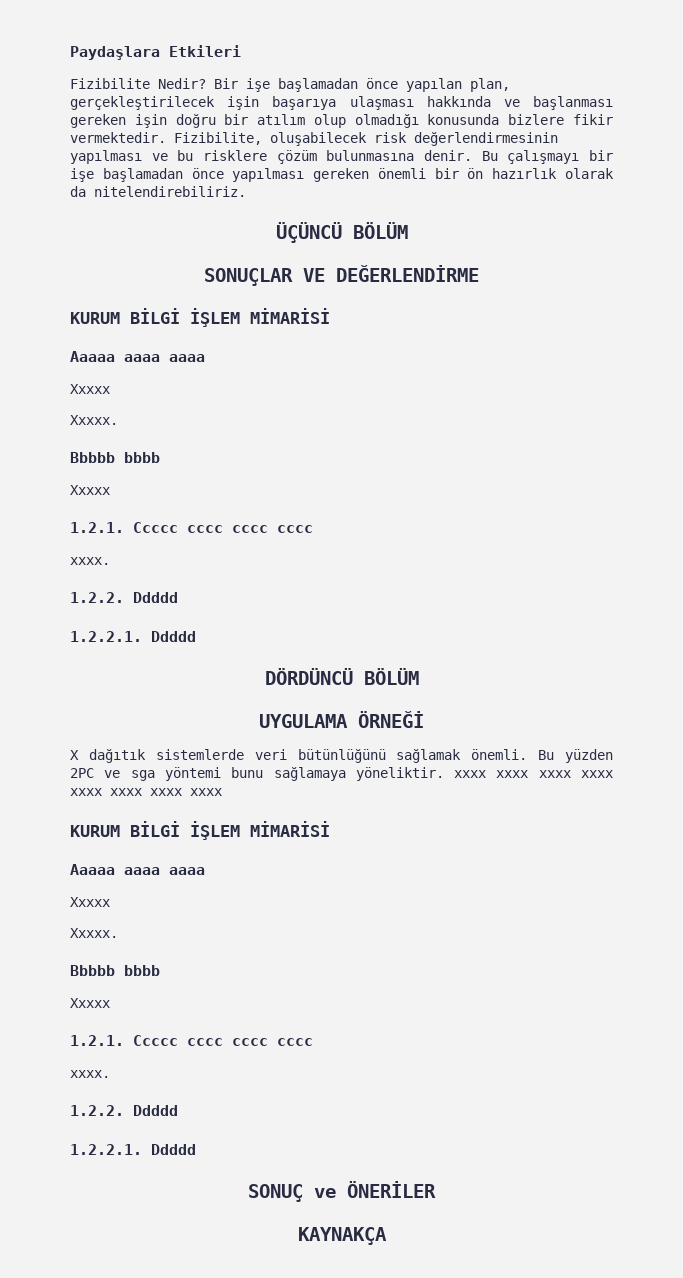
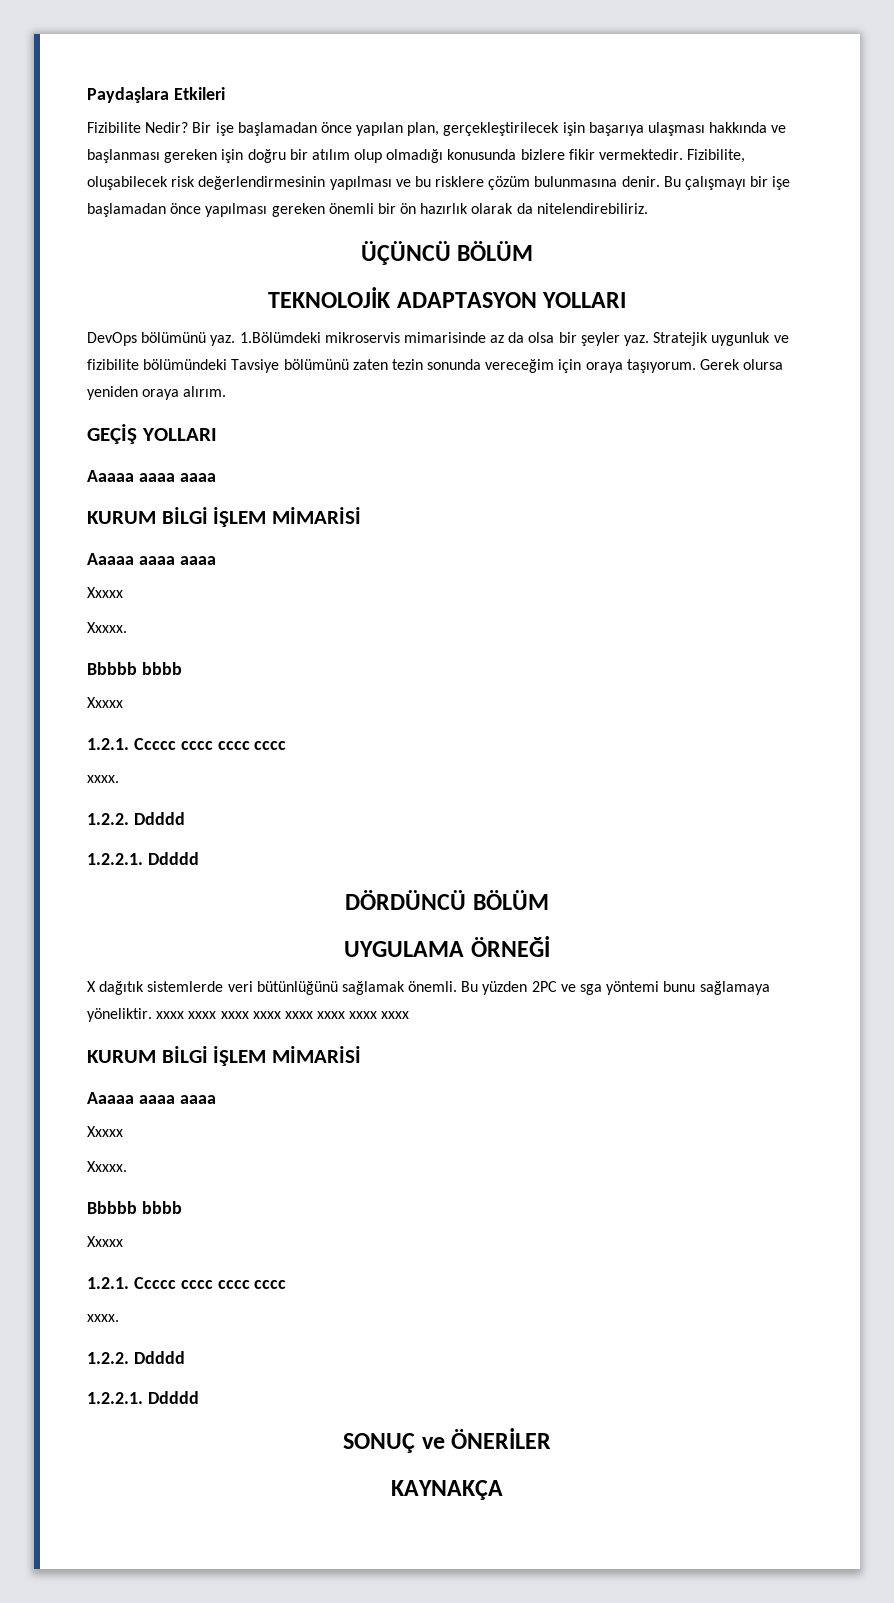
- SONUÇLAR VE DEĞERLENDİRME
+ TEKNOLOJİK ADAPTASYON YOLLARI
+ DevOps bölümünü yaz. 1.Bölümdeki mikroservis mimarisinde az da olsa bir şeyler yaz. Stratejik uygunluk ve fizibilite bölümündeki Tavsiye bölümünü zaten tezin sonunda vereceğim için oraya taşıyorum. Gerek olursa yeniden oraya alırım.
+ GEÇİŞ YOLLARI
+ Aaaaa aaaa aaaa

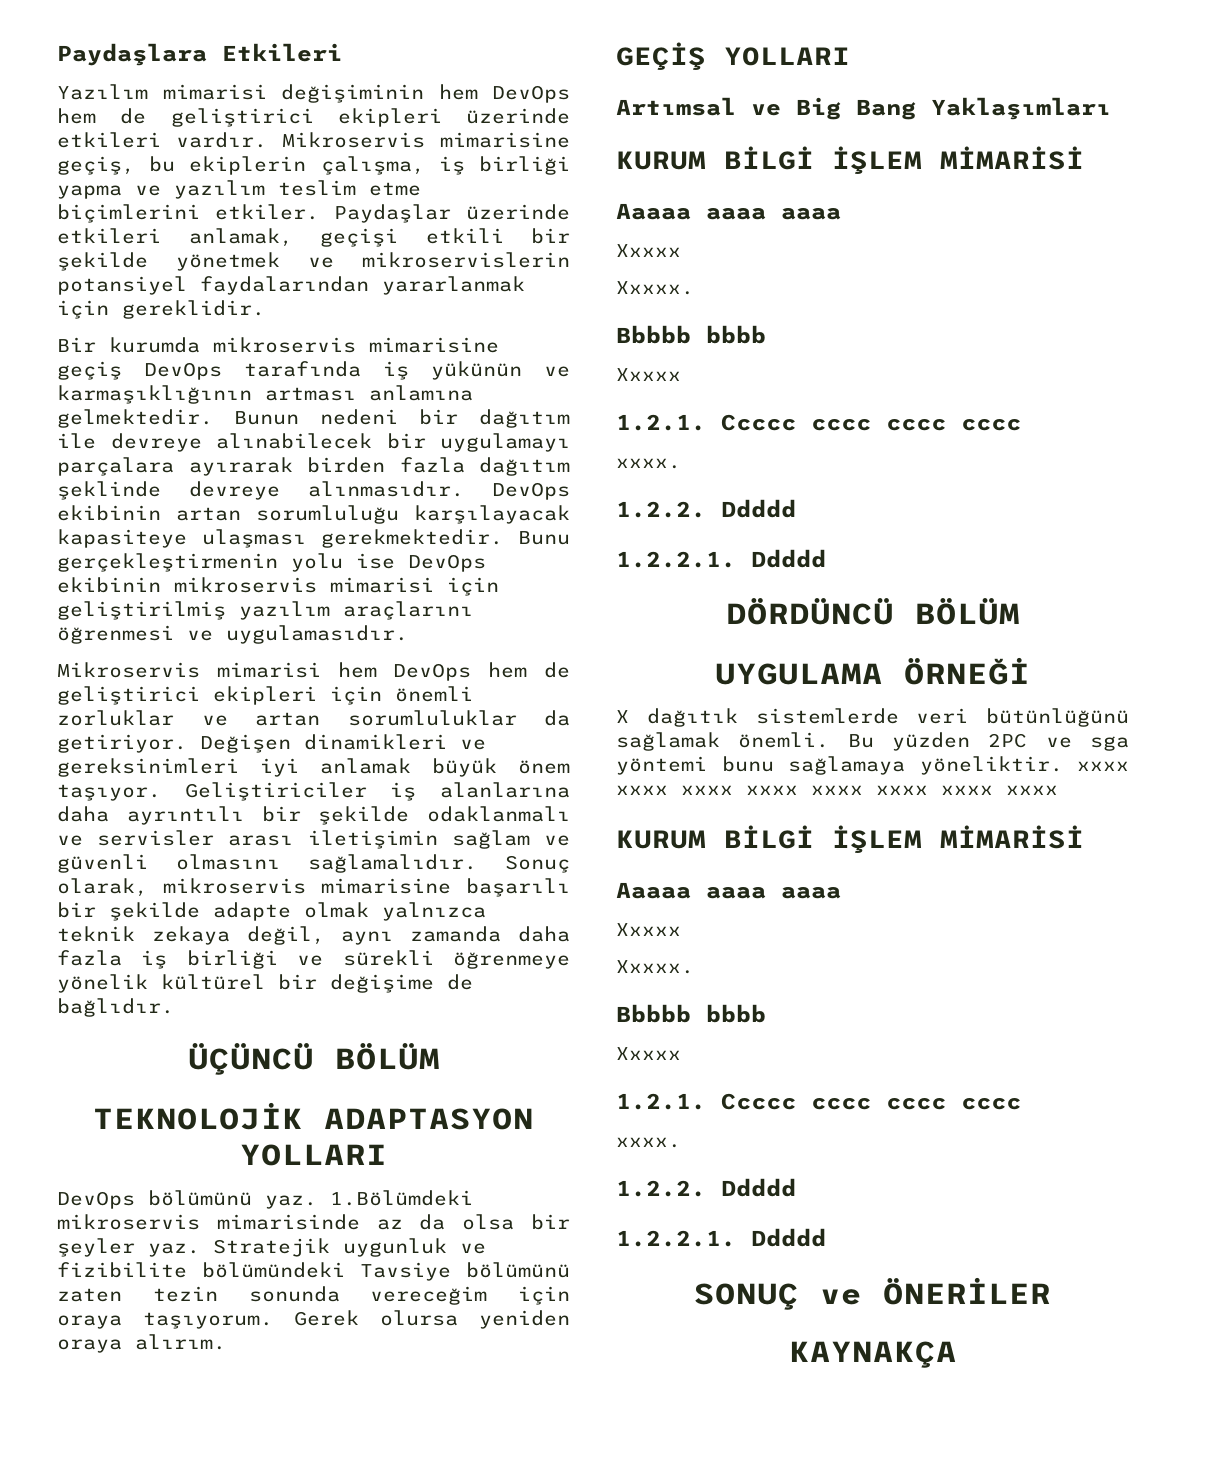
- Fizibilite Nedir? Bir işe başlamadan önce yapılan plan, gerçekleştirilecek işin başarıya ulaşması hakkında ve başlanması gereken işin doğru bir atılım olup olmadığı konusunda bizlere fikir vermektedir. Fizibilite, oluşabilecek risk değerlendirmesinin yapılması ve bu risklere çözüm bulunmasına denir. Bu çalışmayı bir işe başlamadan önce yapılması gereken önemli bir ön hazırlık olarak da nitelendirebiliriz.
+ Yazılım mimarisi değişiminin hem DevOps hem de geliştirici ekipleri üzerinde etkileri vardır. Mikroservis mimarisine geçiş, bu ekiplerin çalışma, iş birliği yapma ve yazılım teslim etme biçimlerini etkiler. Paydaşlar üzerinde etkileri anlamak, geçişi etkili bir şekilde yönetmek ve mikroservislerin potansiyel faydalarından yararlanmak için gereklidir.
+ Bir kurumda mikroservis mimarisine geçiş DevOps tarafında iş yükünün ve karmaşıklığının artması anlamına gelmektedir. Bunun nedeni bir dağıtım ile devreye alınabilecek bir uygulamayı parçalara ayırarak birden fazla dağıtım şeklinde devreye alınmasıdır. DevOps ekibinin artan sorumluluğu karşılayacak kapasiteye ulaşması gerekmektedir. Bunu gerçekleştirmenin yolu ise DevOps ekibinin mikroservis mimarisi için geliştirilmiş yazılım araçlarını öğrenmesi ve uygulamasıdır.
+ Mikroservis mimarisi hem DevOps hem de geliştirici ekipleri için önemli zorluklar ve artan sorumluluklar da getiriyor. Değişen dinamikleri ve gereksinimleri iyi anlamak büyük önem taşıyor. Geliştiriciler iş alanlarına daha ayrıntılı bir şekilde odaklanmalı ve servisler arası iletişimin sağlam ve güvenli olmasını sağlamalıdır. Sonuç olarak, mikroservis mimarisine başarılı bir şekilde adapte olmak yalnızca teknik zekaya değil, aynı zamanda daha fazla iş birliği ve sürekli öğrenmeye yönelik kültürel bir değişime de bağlıdır.
  GEÇİŞ YOLLARI
- Aaaaa aaaa aaaa
+ Artımsal ve Big Bang Yaklaşımları

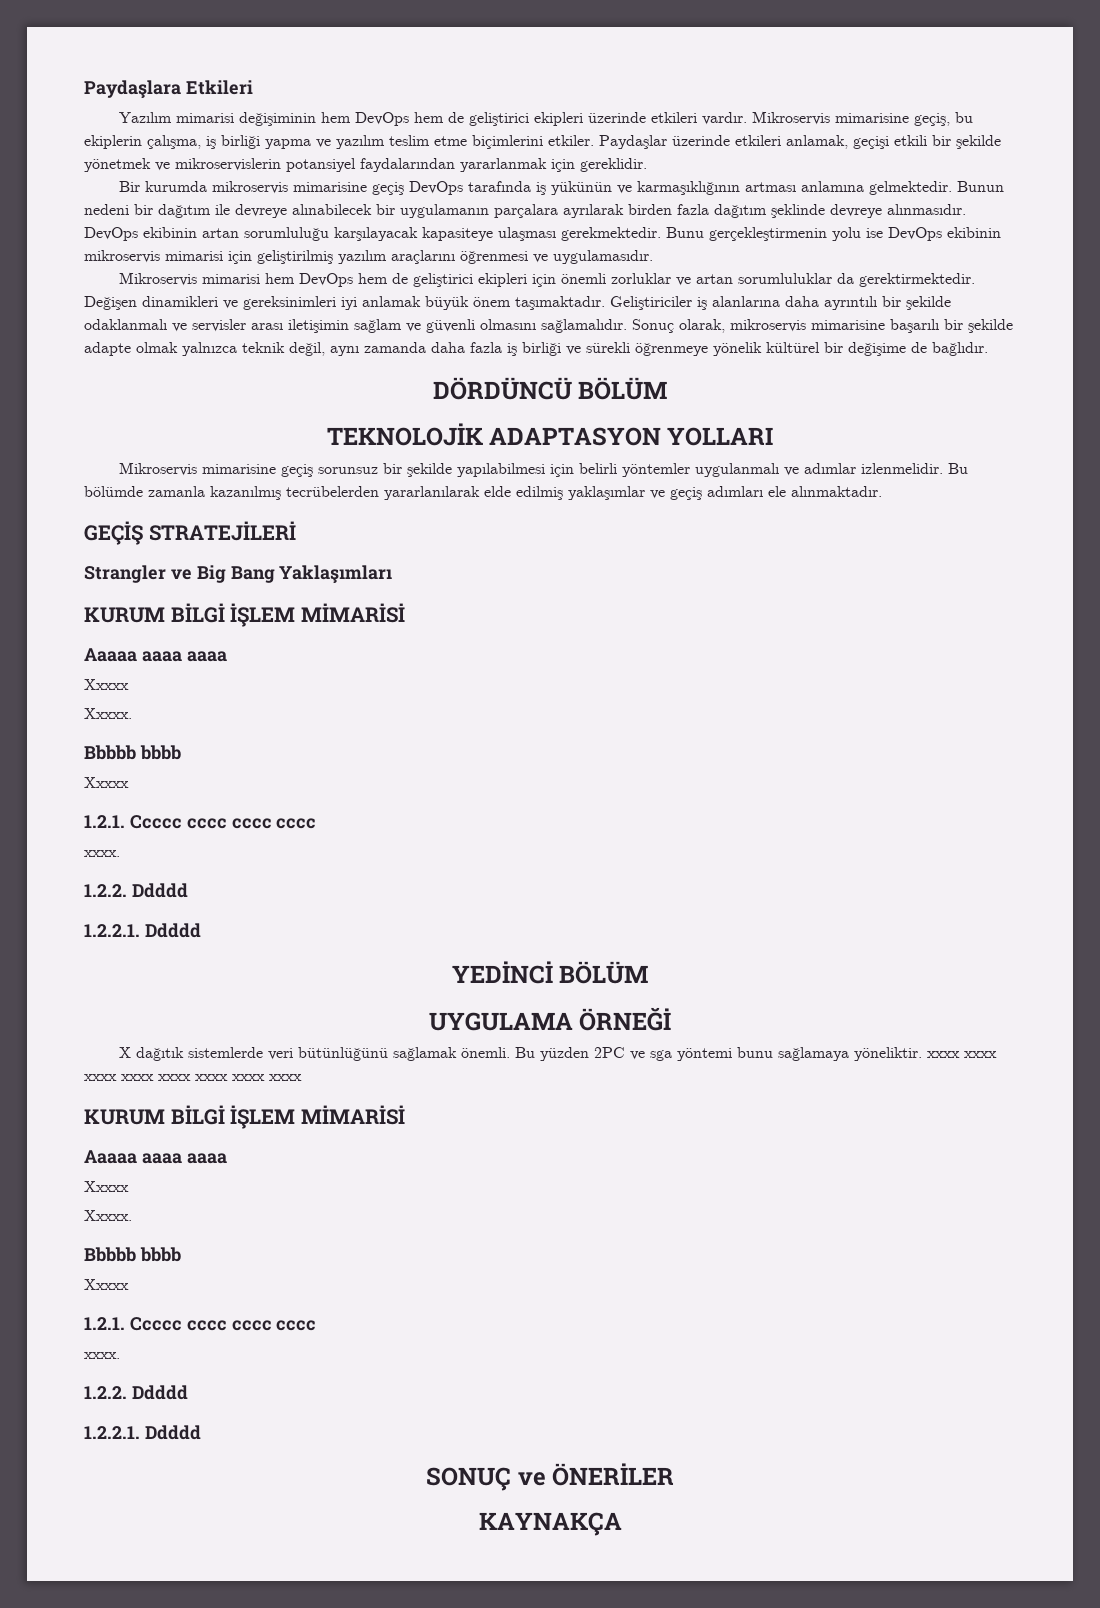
- Bunun nedeni bir dağıtım ile devreye alınabilecek bir uygulamayı parçalara ayırarak birden fazla dağıtım şeklinde devreye alınmasıdır.
+ Bunun nedeni bir dağıtım ile devreye alınabilecek bir uygulamanın parçalara ayrılarak birden fazla dağıtım şeklinde devreye alınmasıdır.
- Mikroservis mimarisi hem DevOps hem de geliştirici ekipleri için önemli zorluklar ve artan sorumluluklar da getiriyor.
+ Mikroservis mimarisi hem DevOps hem de geliştirici ekipleri için önemli zorluklar ve artan sorumluluklar da gerektirmektedir.
- Değişen dinamikleri ve gereksinimleri iyi anlamak büyük önem taşıyor.
+ Değişen dinamikleri ve gereksinimleri iyi anlamak büyük önem taşımaktadır.
- Sonuç olarak, mikroservis mimarisine başarılı bir şekilde adapte olmak yalnızca teknik zekaya değil, aynı zamanda daha fazla iş birliği ve sürekli öğrenmeye yönelik kültürel bir değişime de bağlıdır.
+ Sonuç olarak, mikroservis mimarisine başarılı bir şekilde adapte olmak yalnızca teknik değil, aynı zamanda daha fazla iş birliği ve sürekli öğrenmeye yönelik kültürel bir değişime de bağlıdır.
- ÜÇÜNCÜ BÖLÜM
+ DÖRDÜNCÜ BÖLÜM
- DevOps bölümünü yaz. 1.Bölümdeki mikroservis mimarisinde az da olsa bir şeyler yaz. Stratejik uygunluk ve fizibilite bölümündeki Tavsiye bölümünü zaten tezin sonunda vereceğim için oraya taşıyorum. Gerek olursa yeniden oraya alırım.
+ Mikroservis mimarisine geçiş sorunsuz bir şekilde yapılabilmesi için belirli yöntemler uygulanmalı ve adımlar izlenmelidir. Bu bölümde zamanla kazanılmış tecrübelerden yararlanılarak elde edilmiş yaklaşımlar ve geçiş adımları ele alınmaktadır.
- GEÇİŞ YOLLARI
- Artımsal ve Big Bang Yaklaşımları
+ GEÇİŞ STRATEJİLERİ
+ Strangler ve Big Bang Yaklaşımları
- DÖRDÜNCÜ BÖLÜM
+ YEDİNCİ BÖLÜM

